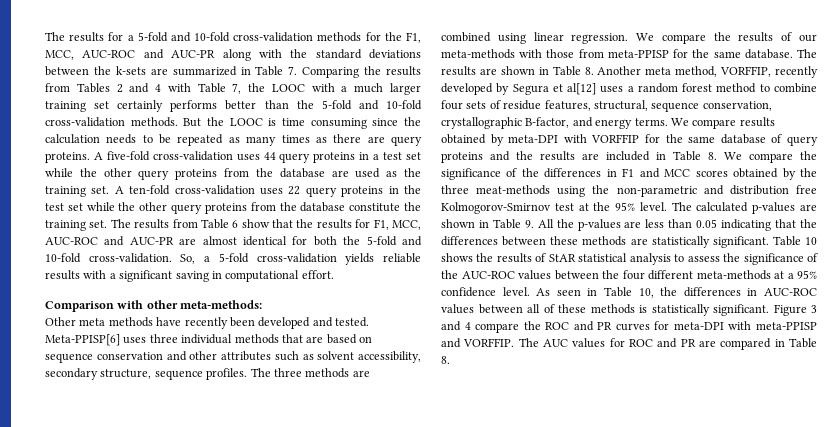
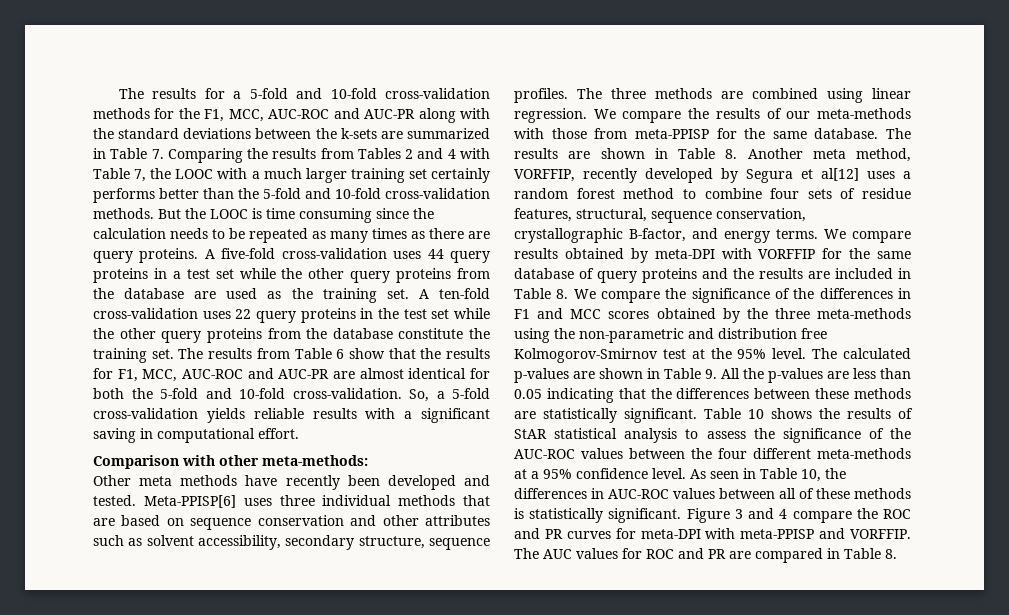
- We compare results obtained by meta-DPI with VORFFIP for the same database of query proteins and the results are included in Table 8. We compare the significance of the differences in F1 and MCC scores obtained by the three meat-methods using the non-parametric and distribution free Kolmogorov-Smirnov test at the 95% level.
+ We compare results obtained by meta-DPI with VORFFIP for the same database of query proteins and the results are included in Table 8. We compare the significance of the differences in F1 and MCC scores obtained by the three meta-methods using the non-parametric and distribution free Kolmogorov-Smirnov test at the 95% level.

